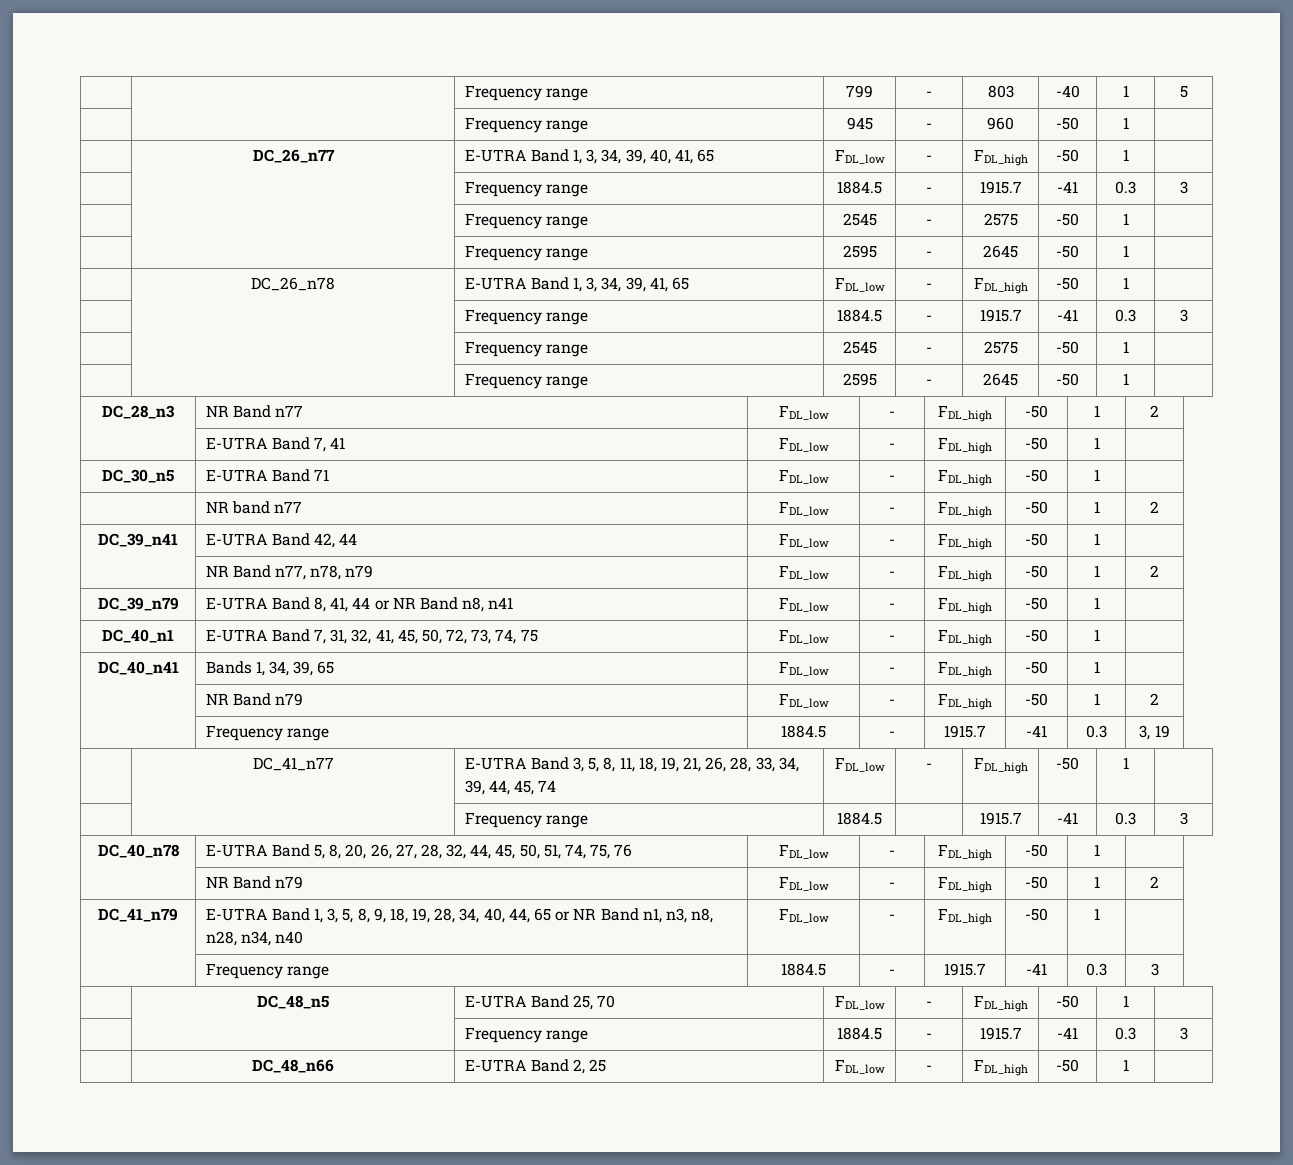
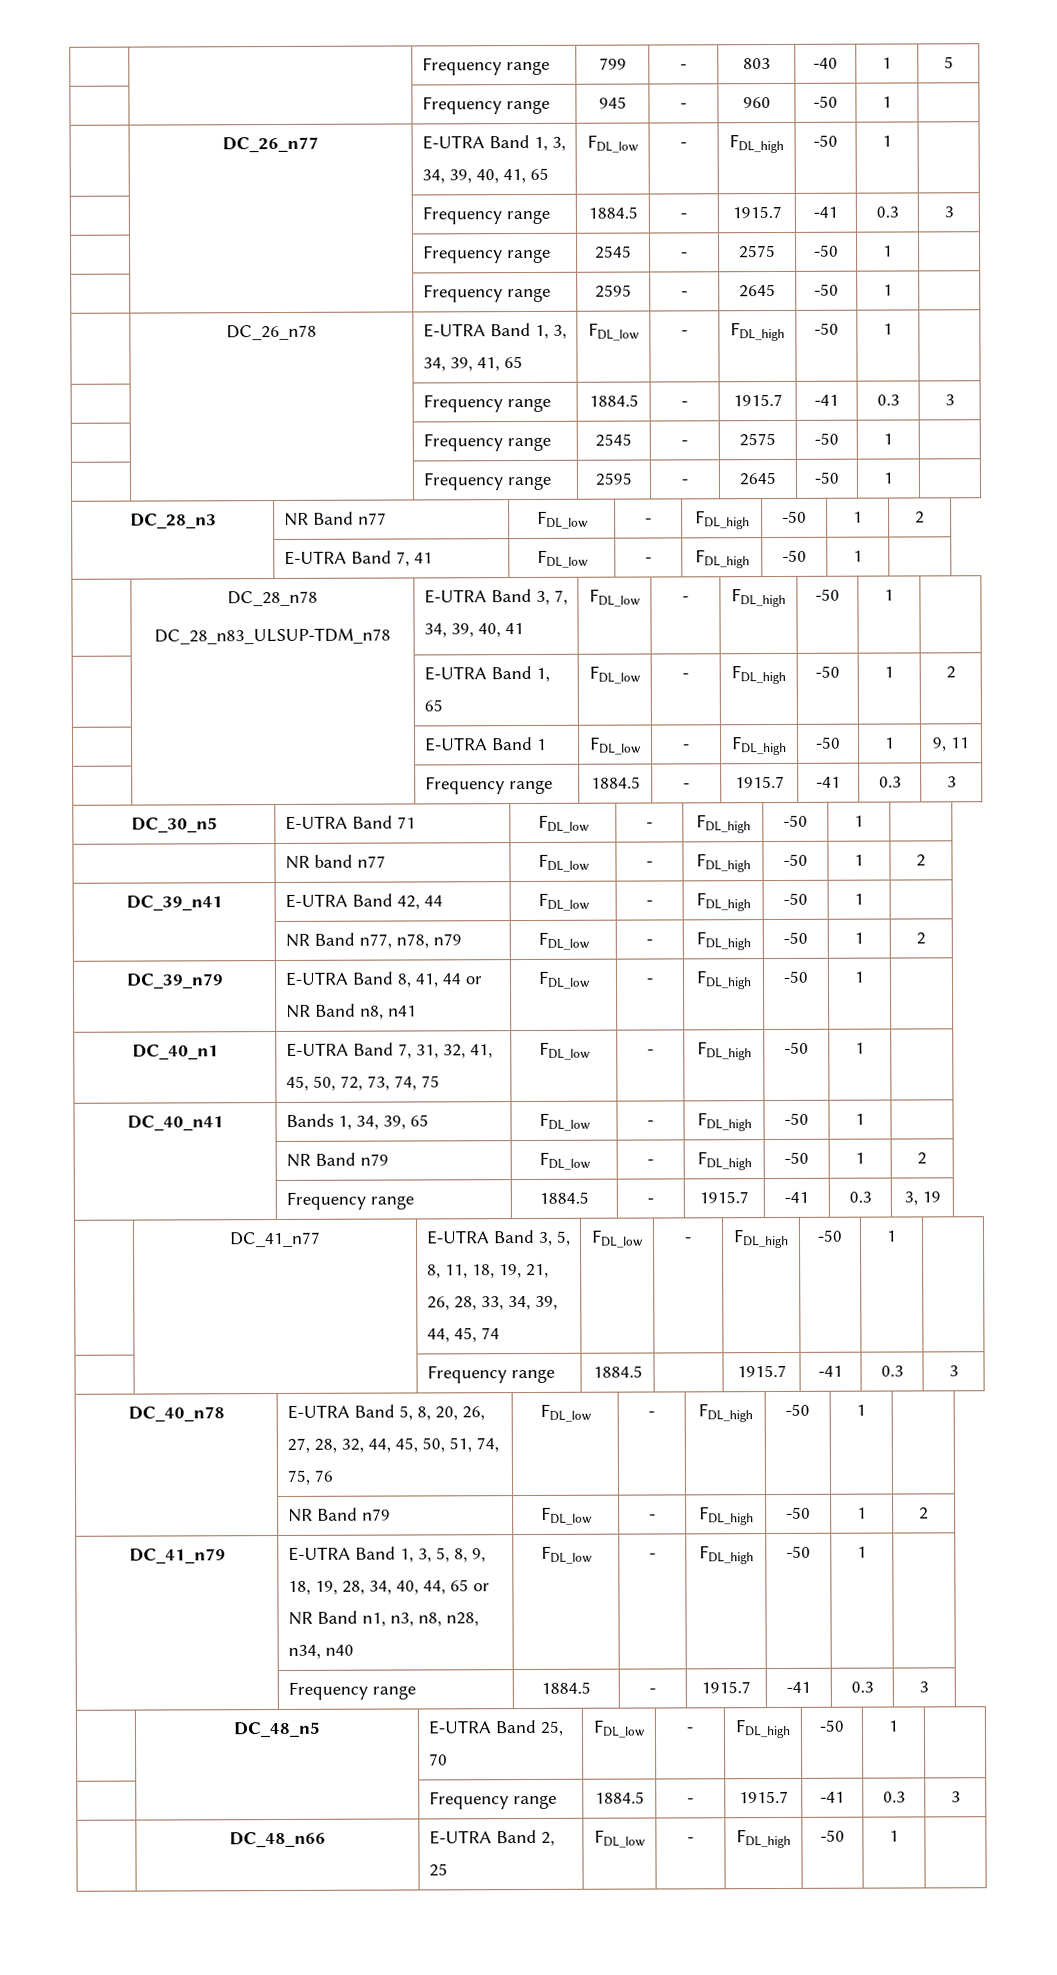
+ | DC_28_n78
+ DC_28_n83_ULSUP-TDM_n78 | E-UTRA Band 3, 7, 34, 39, 40, 41 | FDL_low | - | FDL_high | -50 | 1 |
+ | | E-UTRA Band 1, 65 | FDL_low | - | FDL_high | -50 | 1 | 2
+ | | E-UTRA Band 1 | FDL_low | - | FDL_high | -50 | 1 | 9, 11
+ | | Frequency range | 1884.5 | - | 1915.7 | -41 | 0.3 | 3

